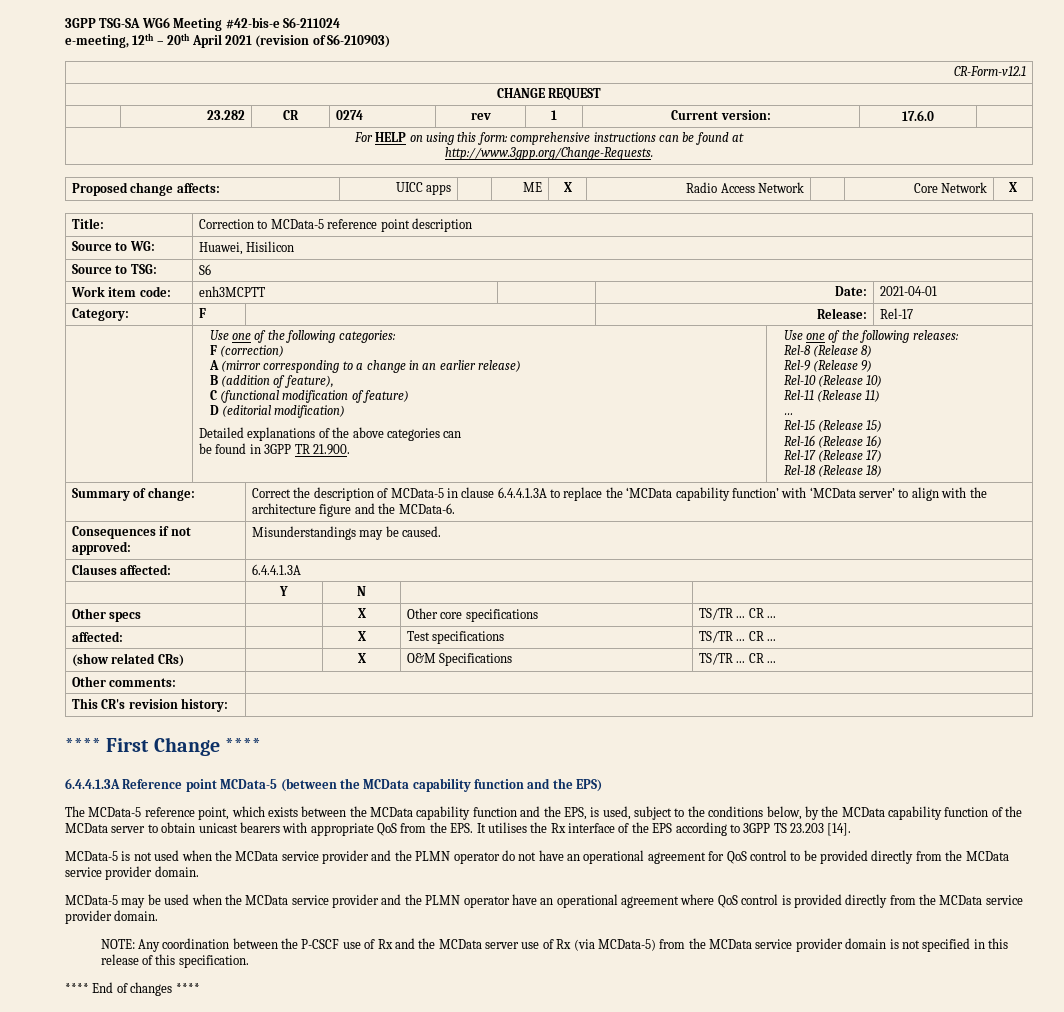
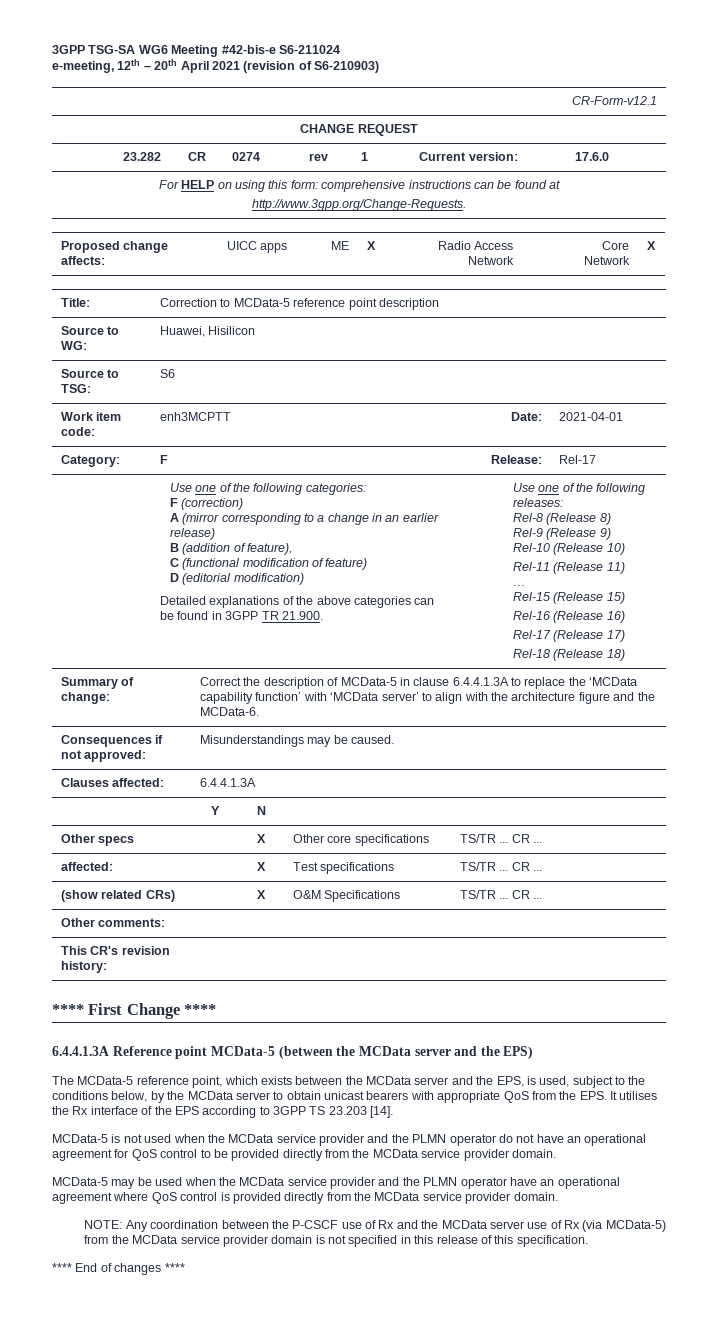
- 6.4.4.1.3A Reference point MCData-5 (between the MCData capability function and the EPS)
+ 6.4.4.1.3A Reference point MCData-5 (between the MCData server and the EPS)
- The MCData-5 reference point, which exists between the MCData capability function and the EPS, is used, subject to the conditions below, by the MCData capability function of the MCData server to obtain unicast bearers with appropriate QoS from the EPS. It utilises the Rx interface of the EPS according to 3GPP TS 23.203 [14].
+ The MCData-5 reference point, which exists between the MCData server and the EPS, is used, subject to the conditions below, by the MCData server to obtain unicast bearers with appropriate QoS from the EPS. It utilises the Rx interface of the EPS according to 3GPP TS 23.203 [14].

